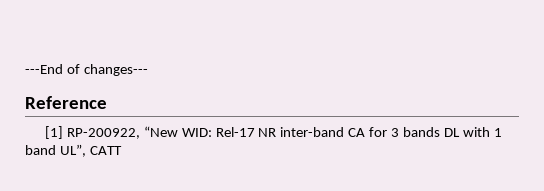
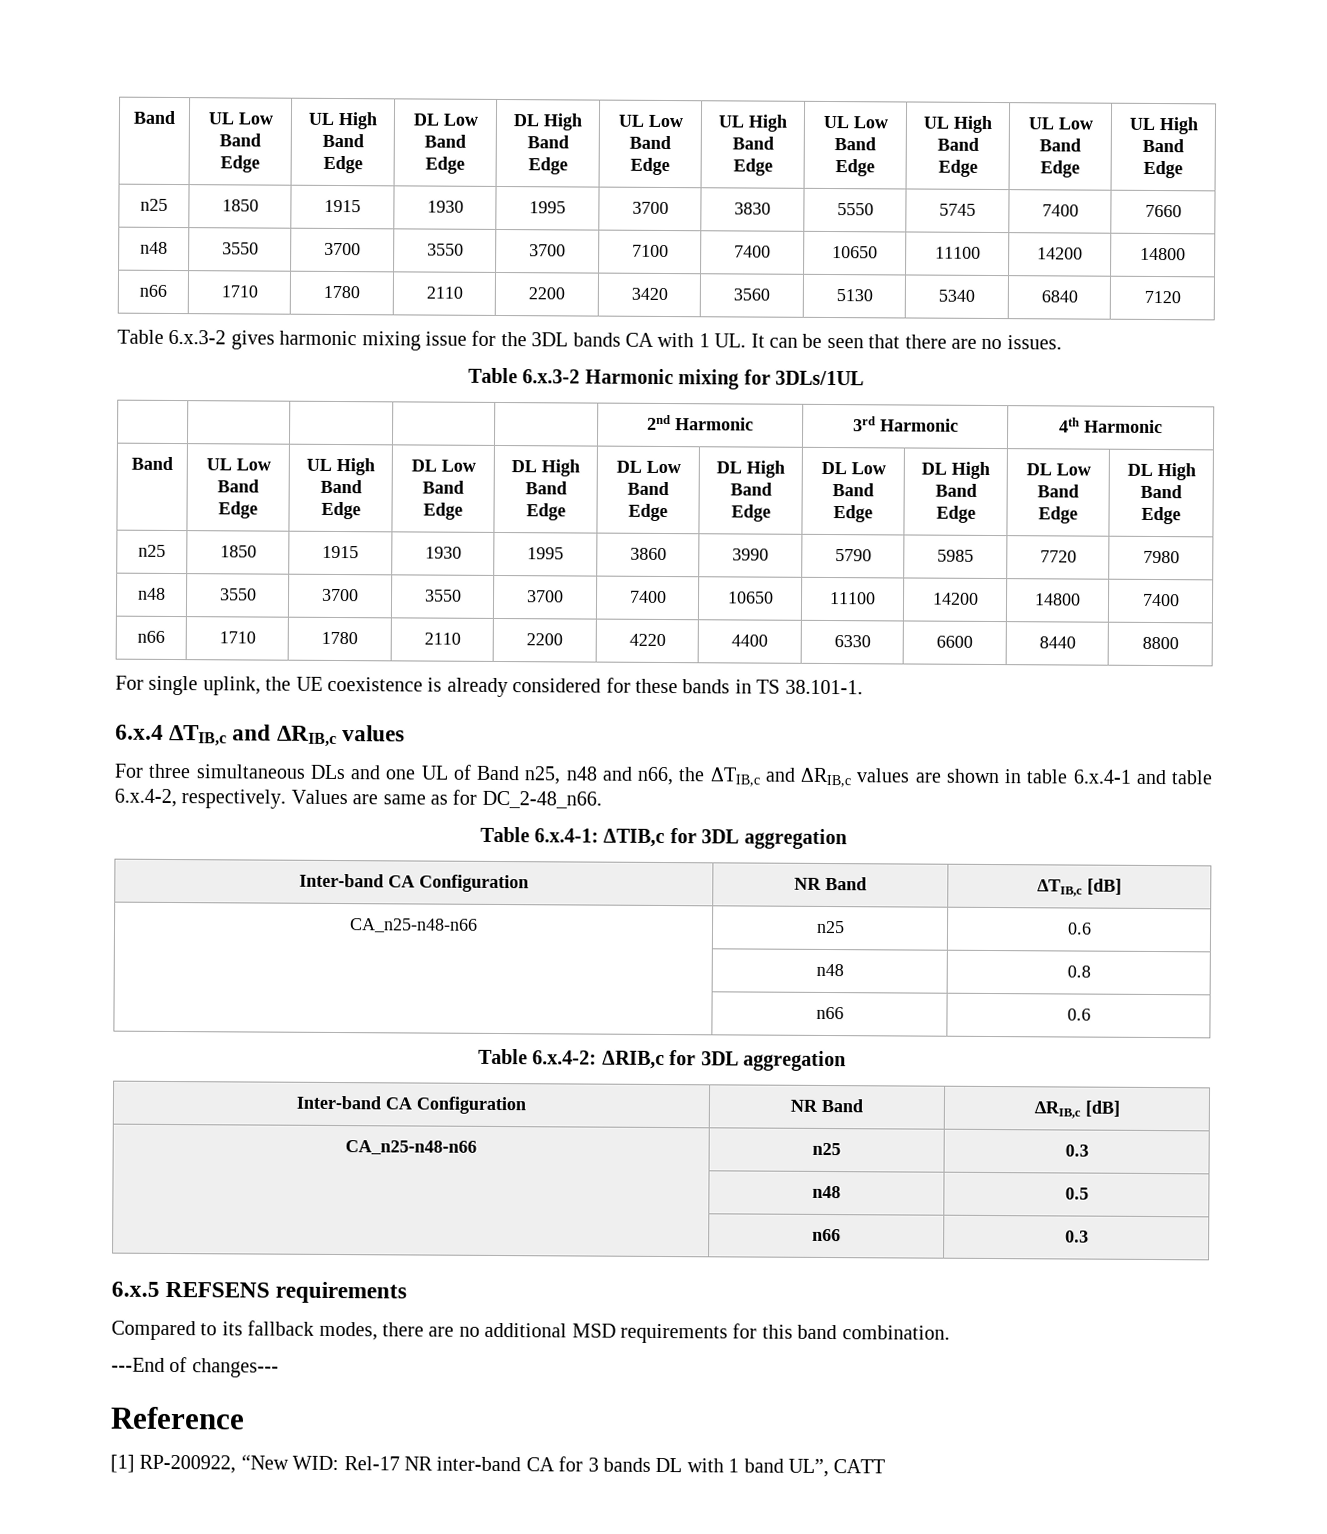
+ Band | UL Low Band Edge | UL High Band Edge | DL Low Band Edge | DL High Band Edge | UL Low Band Edge | UL High Band Edge | UL Low Band Edge | UL High Band Edge | UL Low Band Edge | UL High Band Edge
+ n25 | 1850 | 1915 | 1930 | 1995 | 3700 | 3830 | 5550 | 5745 | 7400 | 7660
+ n48 | 3550 | 3700 | 3550 | 3700 | 7100 | 7400 | 10650 | 11100 | 14200 | 14800
+ n66 | 1710 | 1780 | 2110 | 2200 | 3420 | 3560 | 5130 | 5340 | 6840 | 7120
+ Table 6.x.3-2 gives harmonic mixing issue for the 3DL bands CA with 1 UL. It can be seen that there are no issues.
+ Table 6.x.3-2 Harmonic mixing for 3DLs/1UL
+ | | | | | 2nd Harmonic | 3rd Harmonic | 4th Harmonic
+ Band | UL Low Band Edge | UL High Band Edge | DL Low Band Edge | DL High Band Edge | DL Low Band Edge | DL High Band Edge | DL Low Band Edge | DL High Band Edge | DL Low Band Edge | DL High Band Edge
+ n25 | 1850 | 1915 | 1930 | 1995 | 3860 | 3990 | 5790 | 5985 | 7720 | 7980
+ n48 | 3550 | 3700 | 3550 | 3700 | 7400 | 10650 | 11100 | 14200 | 14800 | 7400
+ n66 | 1710 | 1780 | 2110 | 2200 | 4220 | 4400 | 6330 | 6600 | 8440 | 8800
+ For single uplink, the UE coexistence is already considered for these bands in TS 38.101-1.
+ 6.x.4 ∆TIB,c and ∆RIB,c values
+ For three simultaneous DLs and one UL of Band n25, n48 and n66, the ΔTIB,c and ΔRIB,c values are shown in table 6.x.4-1 and table 6.x.4-2, respectively. Values are same as for DC_2-48_n66.
+ Table 6.x.4-1: ΔTIB,c for 3DL aggregation
+ Inter-band CA Configuration | NR Band | ΔTIB,c [dB]
+ CA_n25-n48-n66 | n25 | 0.6
+ | n48 | 0.8
+ | n66 | 0.6
+ Table 6.x.4-2: ΔRIB,c for 3DL aggregation
+ Inter-band CA Configuration | NR Band | ΔRIB,c [dB]
+ CA_n25-n48-n66 | n25 | 0.3
+ | n48 | 0.5
+ | n66 | 0.3
+ 6.x.5 REFSENS requirements
+ Compared to its fallback modes, there are no additional MSD requirements for this band combination.

